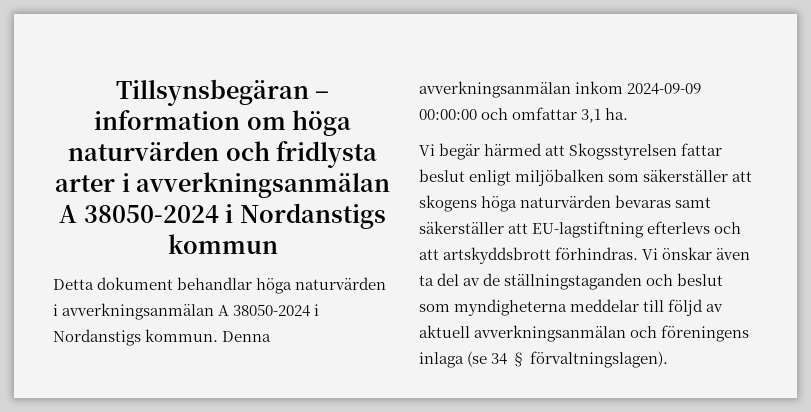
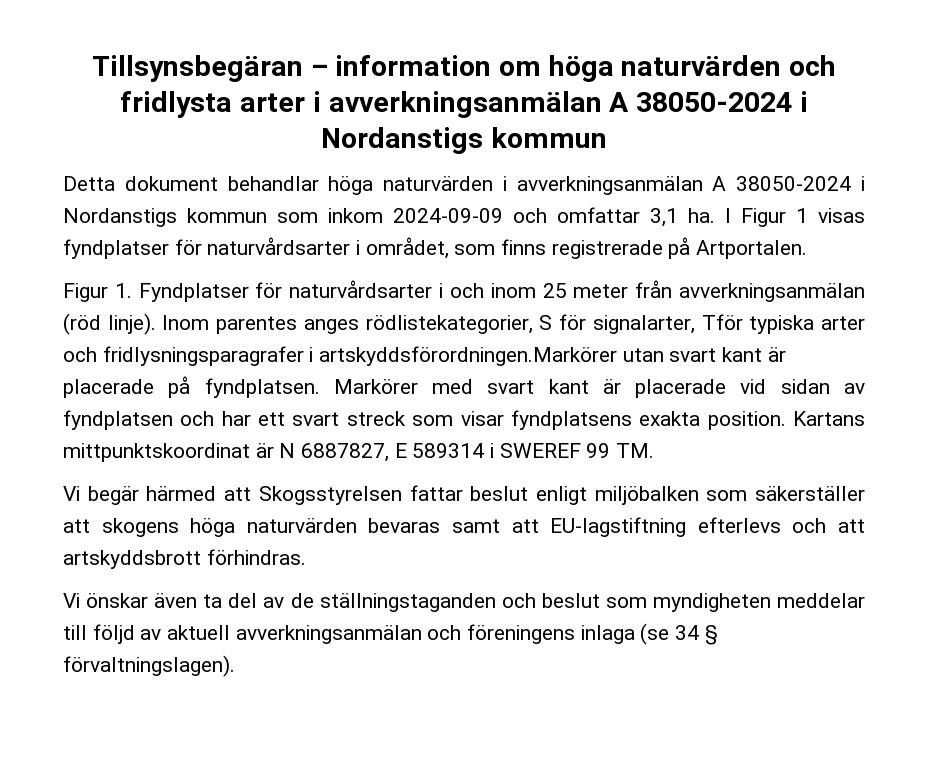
- Detta dokument behandlar höga naturvärden i avverkningsanmälan A 38050-2024 i Nordanstigs kommun. Denna avverkningsanmälan inkom 2024-09-09 00:00:00 och omfattar 3,1 ha.
+ Detta dokument behandlar höga naturvärden i avverkningsanmälan A 38050-2024 i Nordanstigs kommun som inkom 2024-09-09 och omfattar 3,1 ha. I Figur 1 visas fyndplatser för naturvårdsarter i området, som finns registrerade på Artportalen.
+ Figur 1. Fyndplatser för naturvårdsarter i och inom 25 meter från avverkningsanmälan (röd linje). Inom parentes anges rödlistekategorier, S för signalarter, Tför typiska arter och fridlysningsparagrafer i artskyddsförordningen.Markörer utan svart kant är placerade på fyndplatsen. Markörer med svart kant är placerade vid sidan av fyndplatsen och har ett svart streck som visar fyndplatsens exakta position. Kartans mittpunktskoordinat är N 6887827, E 589314 i SWEREF 99 TM.
- Vi begär härmed att Skogsstyrelsen fattar beslut enligt miljöbalken som säkerställer att skogens höga naturvärden bevaras samt säkerställer att EU-lagstiftning efterlevs och att artskyddsbrott förhindras. Vi önskar även ta del av de ställningstaganden och beslut som myndigheterna meddelar till följd av aktuell avverkningsanmälan och föreningens inlaga (se 34 § förvaltningslagen).
+ Vi begär härmed att Skogsstyrelsen fattar beslut enligt miljöbalken som säkerställer att skogens höga naturvärden bevaras samt att EU-lagstiftning efterlevs och att artskyddsbrott förhindras.
+ Vi önskar även ta del av de ställningstaganden och beslut som myndigheten meddelar till följd av aktuell avverkningsanmälan och föreningens inlaga (se 34 § förvaltningslagen).

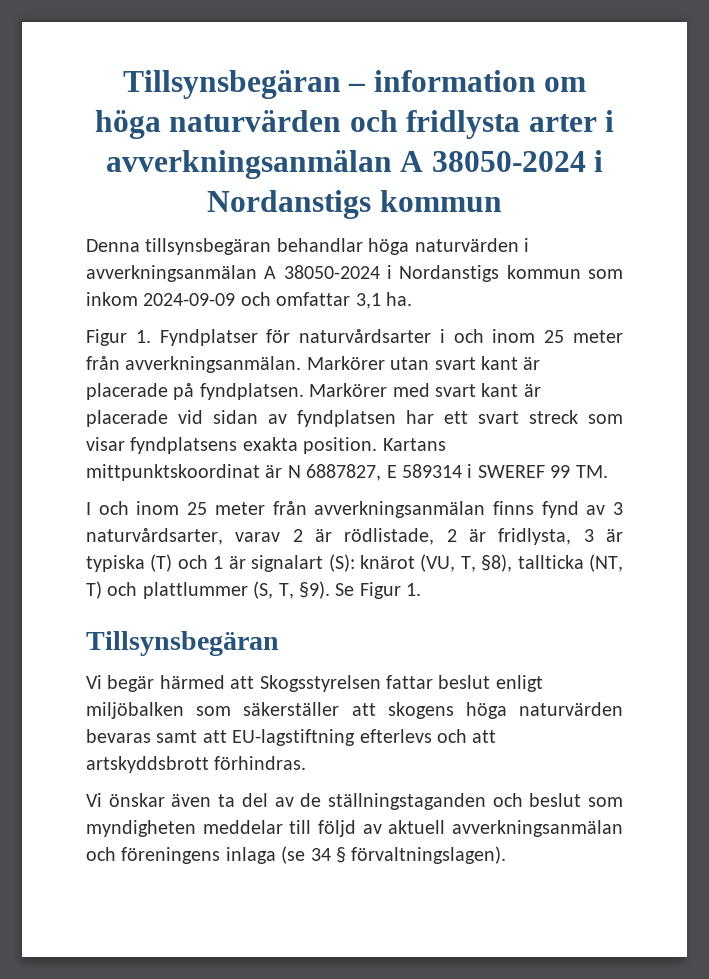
- Detta dokument behandlar höga naturvärden i avverkningsanmälan A 38050-2024 i Nordanstigs kommun som inkom 2024-09-09 och omfattar 3,1 ha. I Figur 1 visas fyndplatser för naturvårdsarter i området, som finns registrerade på Artportalen.
+ Denna tillsynsbegäran behandlar höga naturvärden i avverkningsanmälan A 38050-2024 i Nordanstigs kommun som inkom 2024-09-09 och omfattar 3,1 ha.
- Figur 1. Fyndplatser för naturvårdsarter i och inom 25 meter från avverkningsanmälan (röd linje). Inom parentes anges rödlistekategorier, S för signalarter, Tför typiska arter och fridlysningsparagrafer i artskyddsförordningen.Markörer utan svart kant är placerade på fyndplatsen.
+ Figur 1. Fyndplatser för naturvårdsarter i och inom 25 meter från avverkningsanmälan. Markörer utan svart kant är placerade på fyndplatsen.
- Markörer med svart kant är placerade vid sidan av fyndplatsen och har ett svart streck som visar fyndplatsens exakta position.
+ Markörer med svart kant är placerade vid sidan av fyndplatsen har ett svart streck som visar fyndplatsens exakta position.
+ I och inom 25 meter från avverkningsanmälan finns fynd av 3 naturvårdsarter, varav 2 är rödlistade, 2 är fridlysta, 3 är typiska (T) och 1 är signalart (S): knärot (VU, T, §8), tallticka (NT, T) och plattlummer (S, T, §9). Se Figur 1.
+ Tillsynsbegäran

